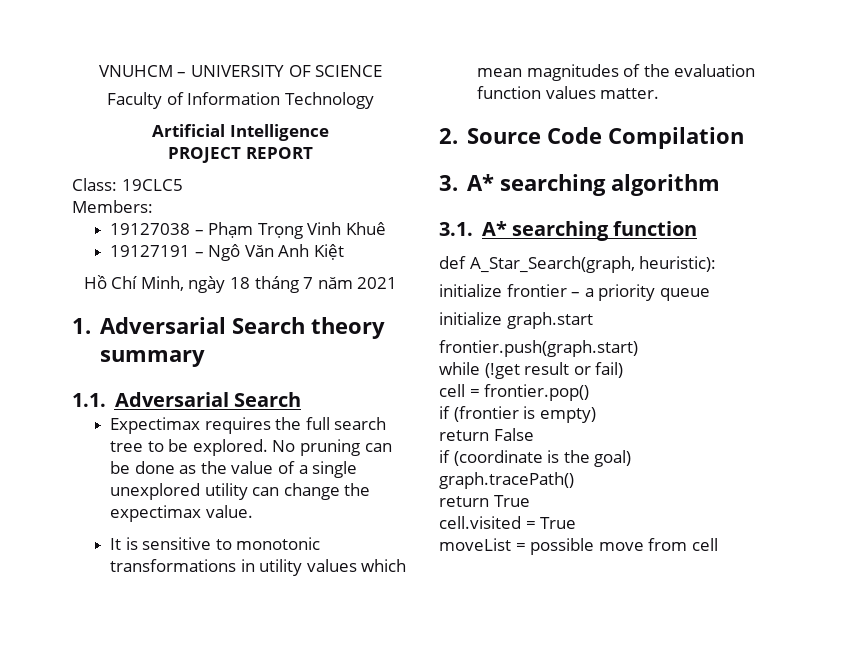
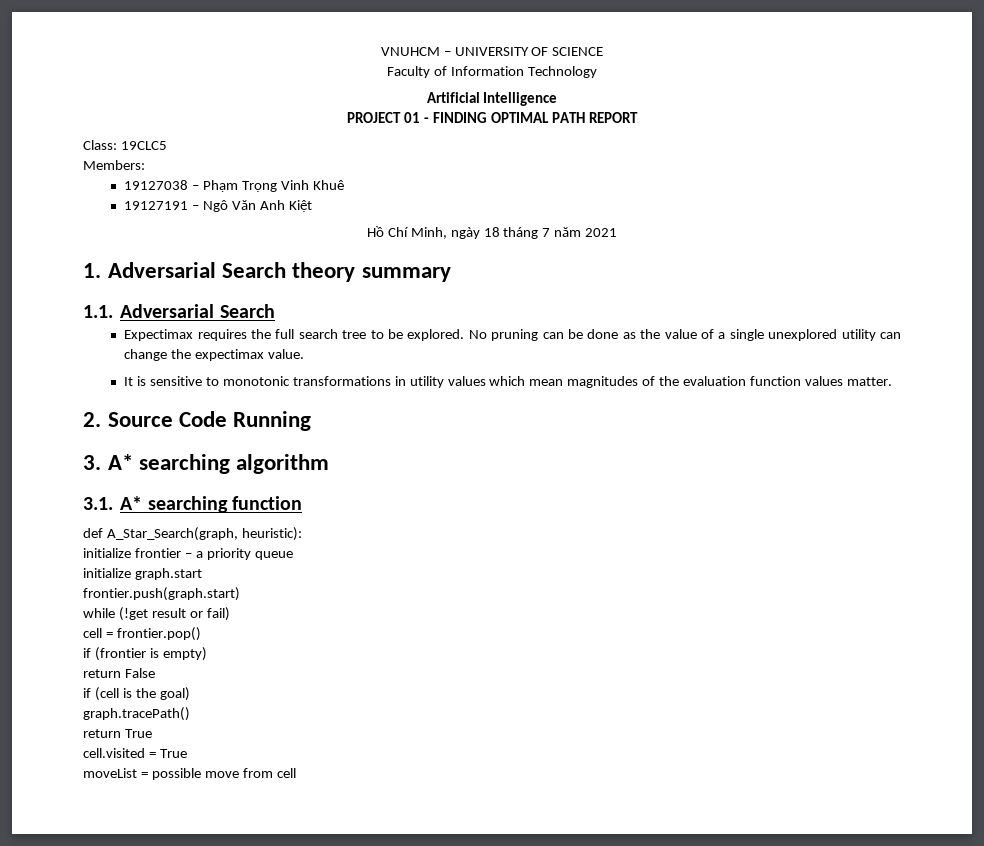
- PROJECT REPORT
+ PROJECT 01 - FINDING OPTIMAL PATH REPORT
- 2. Source Code Compilation
+ 2. Source Code Running
- if (coordinate is the goal)
+ if (cell is the goal)

